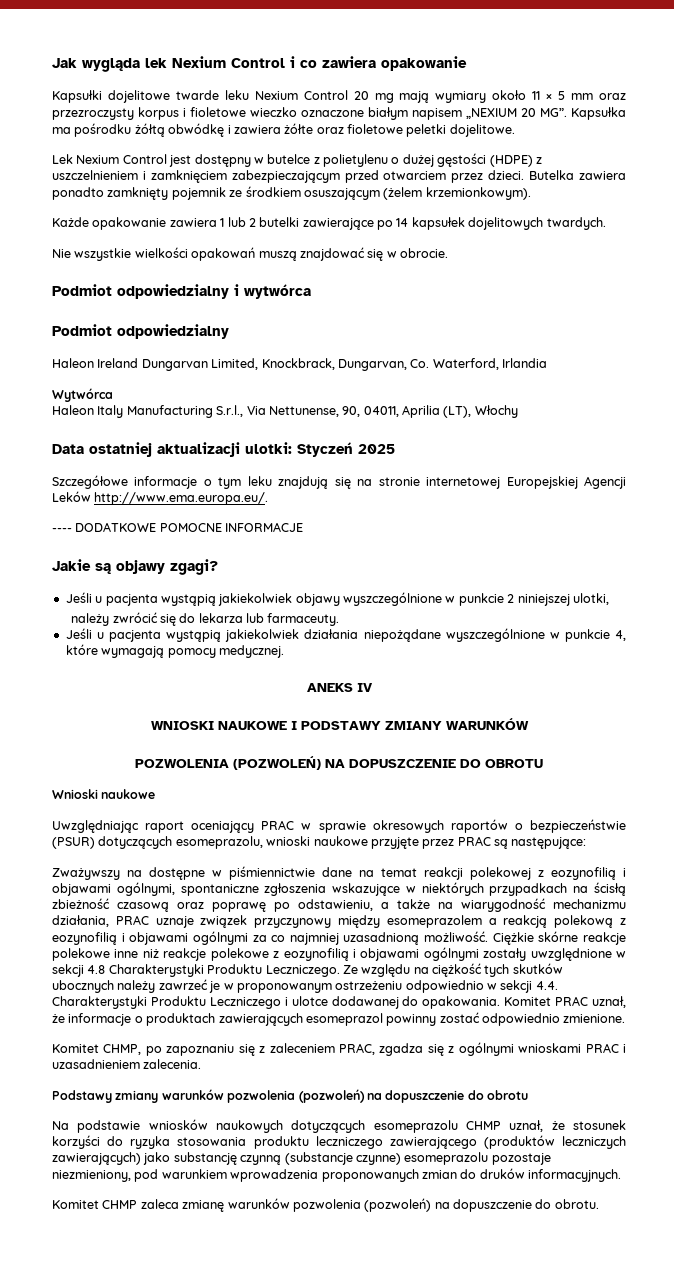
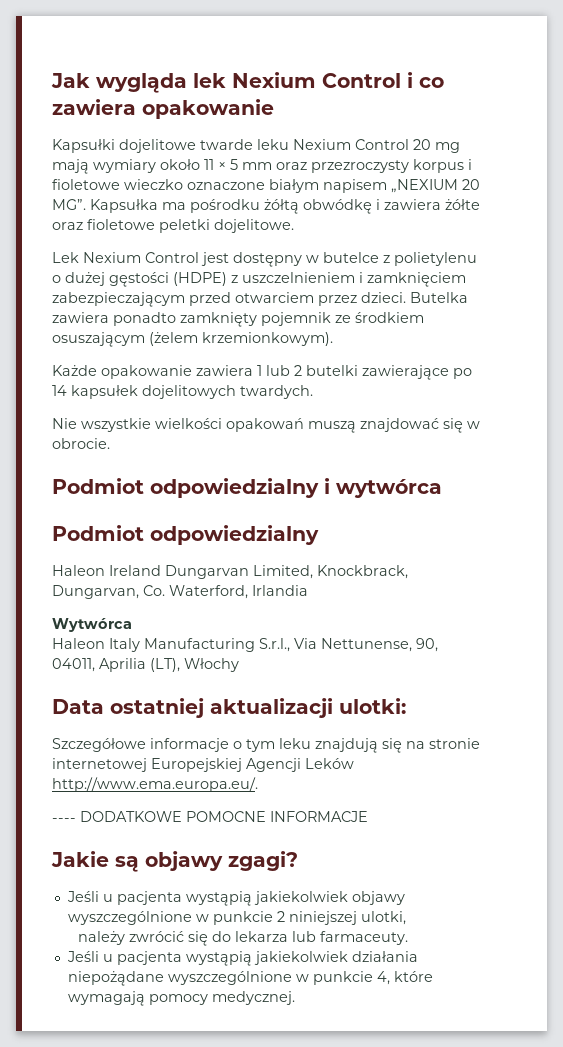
- Data ostatniej aktualizacji ulotki: Styczeń 2025
+ Data ostatniej aktualizacji ulotki:
- ANEKS IV
- WNIOSKI NAUKOWE I PODSTAWY ZMIANY WARUNKÓW
- POZWOLENIA (POZWOLEŃ) NA DOPUSZCZENIE DO OBROTU
- Wnioski naukowe
- Uwzględniając raport oceniający PRAC w sprawie okresowych raportów o bezpieczeństwie (PSUR) dotyczących esomeprazolu, wnioski naukowe przyjęte przez PRAC są następujące:
- Zważywszy na dostępne w piśmiennictwie dane na temat reakcji polekowej z eozynofilią i objawami ogólnymi, spontaniczne zgłoszenia wskazujące w niektórych przypadkach na ścisłą zbieżność czasową oraz poprawę po odstawieniu, a także na wiarygodność mechanizmu działania, PRAC uznaje związek przyczynowy między esomeprazolem a reakcją polekową z eozynofilią i objawami ogólnymi za co najmniej uzasadnioną możliwość. Ciężkie skórne reakcje polekowe inne niż reakcje polekowe z eozynofilią i objawami ogólnymi zostały uwzględnione w sekcji 4.8 Charakterystyki Produktu Leczniczego. Ze względu na ciężkość tych skutków ubocznych należy zawrzeć je w proponowanym ostrzeżeniu odpowiednio w sekcji 4.4. Charakterystyki Produktu Leczniczego i ulotce dodawanej do opakowania. Komitet PRAC uznał, że informacje o produktach zawierających esomeprazol powinny zostać odpowiednio zmienione.
- Komitet CHMP, po zapoznaniu się z zaleceniem PRAC, zgadza się z ogólnymi wnioskami PRAC i uzasadnieniem zalecenia.
- Podstawy zmiany warunków pozwolenia (pozwoleń) na dopuszczenie do obrotu
- Na podstawie wniosków naukowych dotyczących esomeprazolu CHMP uznał, że stosunek korzyści do ryzyka stosowania produktu leczniczego zawierającego (produktów leczniczych zawierających) jako substancję czynną (substancje czynne) esomeprazolu pozostaje niezmieniony, pod warunkiem wprowadzenia proponowanych zmian do druków informacyjnych.
- Komitet CHMP zaleca zmianę warunków pozwolenia (pozwoleń) na dopuszczenie do obrotu.

